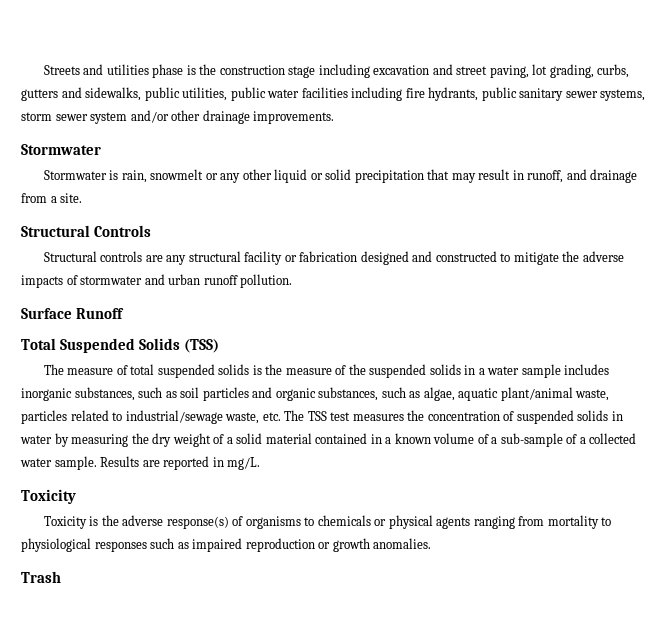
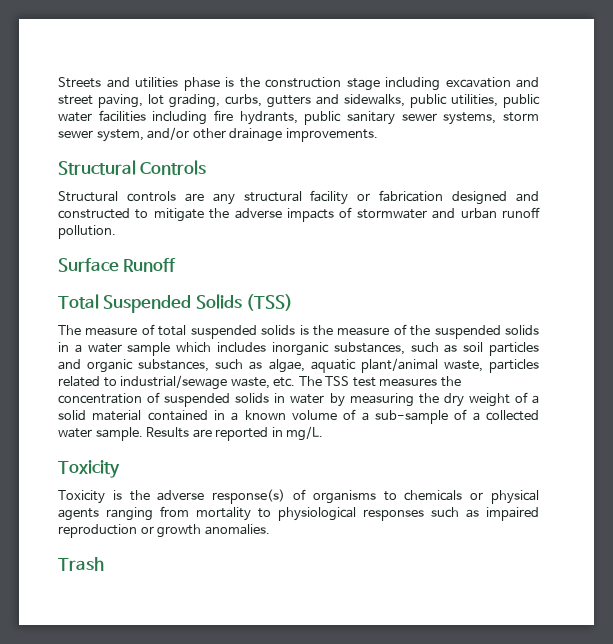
- Streets and utilities phase is the construction stage including excavation and street paving, lot grading, curbs, gutters and sidewalks, public utilities, public water facilities including fire hydrants, public sanitary sewer systems, storm sewer system and/or other drainage improvements.
- Stormwater
- Stormwater is rain, snowmelt or any other liquid or solid precipitation that may result in runoff, and drainage from a site.
+ Streets and utilities phase is the construction stage including excavation and street paving, lot grading, curbs, gutters and sidewalks, public utilities, public water facilities including fire hydrants, public sanitary sewer systems, storm sewer system, and/or other drainage improvements.
- The measure of total suspended solids is the measure of the suspended solids in a water sample includes inorganic substances, such as soil particles and organic substances, such as algae, aquatic plant/animal waste, particles related to industrial/sewage waste, etc. The TSS test measures the concentration of suspended solids in water by measuring the dry weight of a solid material contained in a known volume of a sub-sample of a collected water sample.
+ The measure of total suspended solids is the measure of the suspended solids in a water sample which includes inorganic substances, such as soil particles and organic substances, such as algae, aquatic plant/animal waste, particles related to industrial/sewage waste, etc. The TSS test measures the concentration of suspended solids in water by measuring the dry weight of a solid material contained in a known volume of a sub-sample of a collected water sample.

